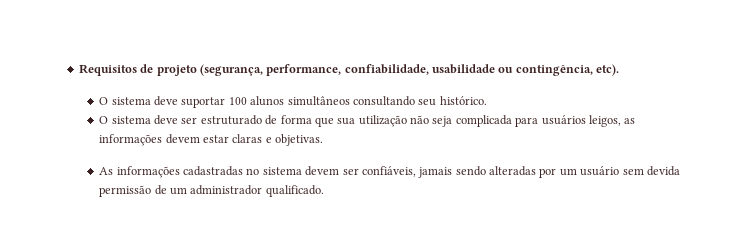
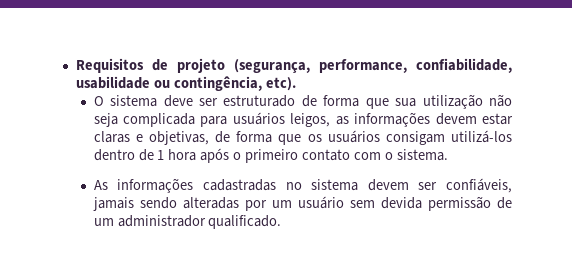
- O sistema deve suportar 100 alunos simultâneos consultando seu histórico.
- O sistema deve ser estruturado de forma que sua utilização não seja complicada para usuários leigos, as informações devem estar claras e objetivas.
+ O sistema deve ser estruturado de forma que sua utilização não seja complicada para usuários leigos, as informações devem estar claras e objetivas, de forma que os usuários consigam utilizá-los dentro de 1 hora após o primeiro contato com o sistema.

